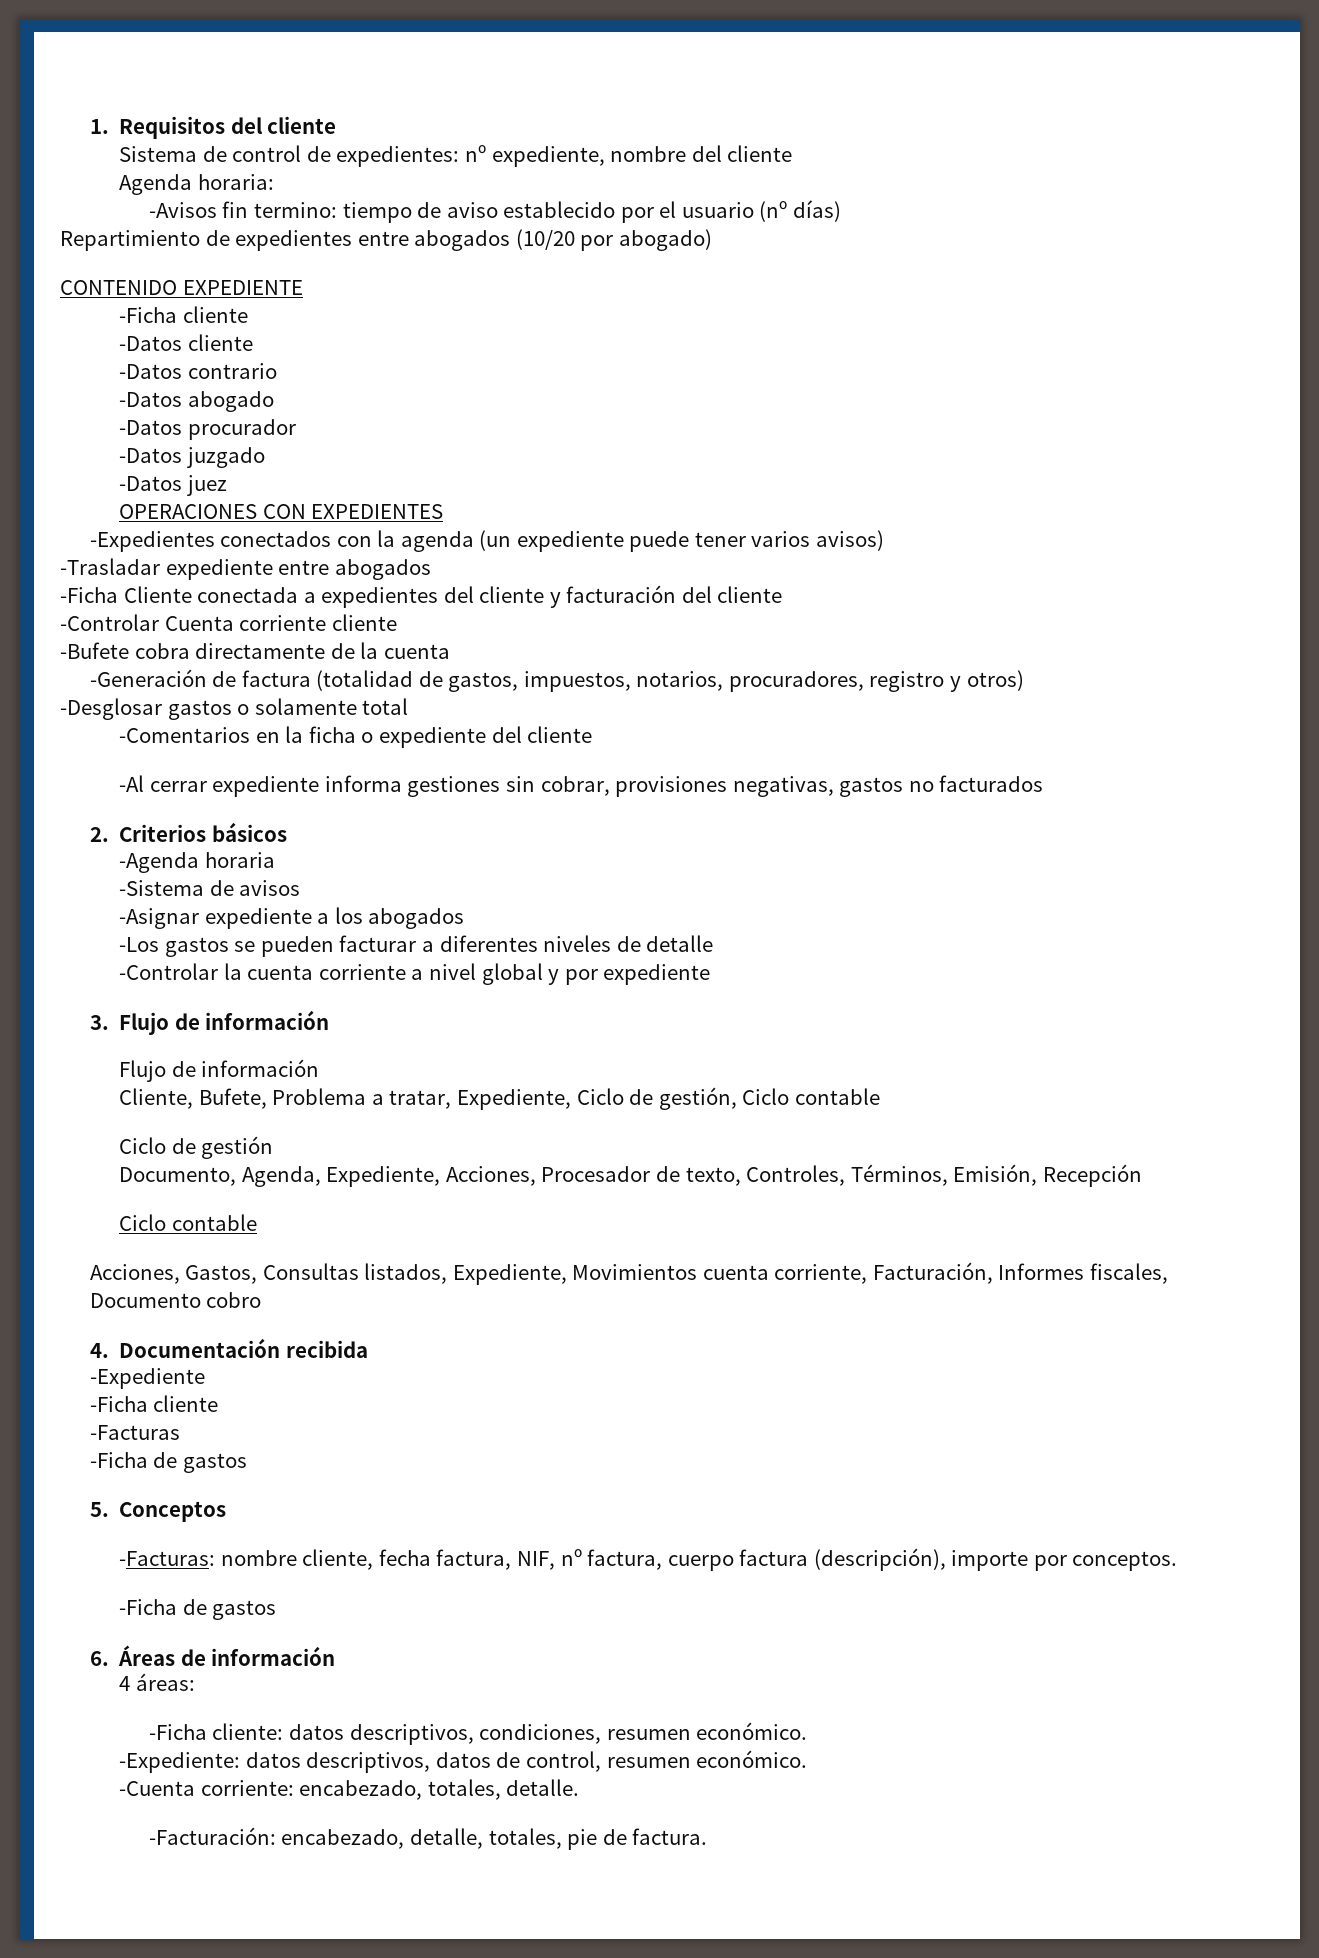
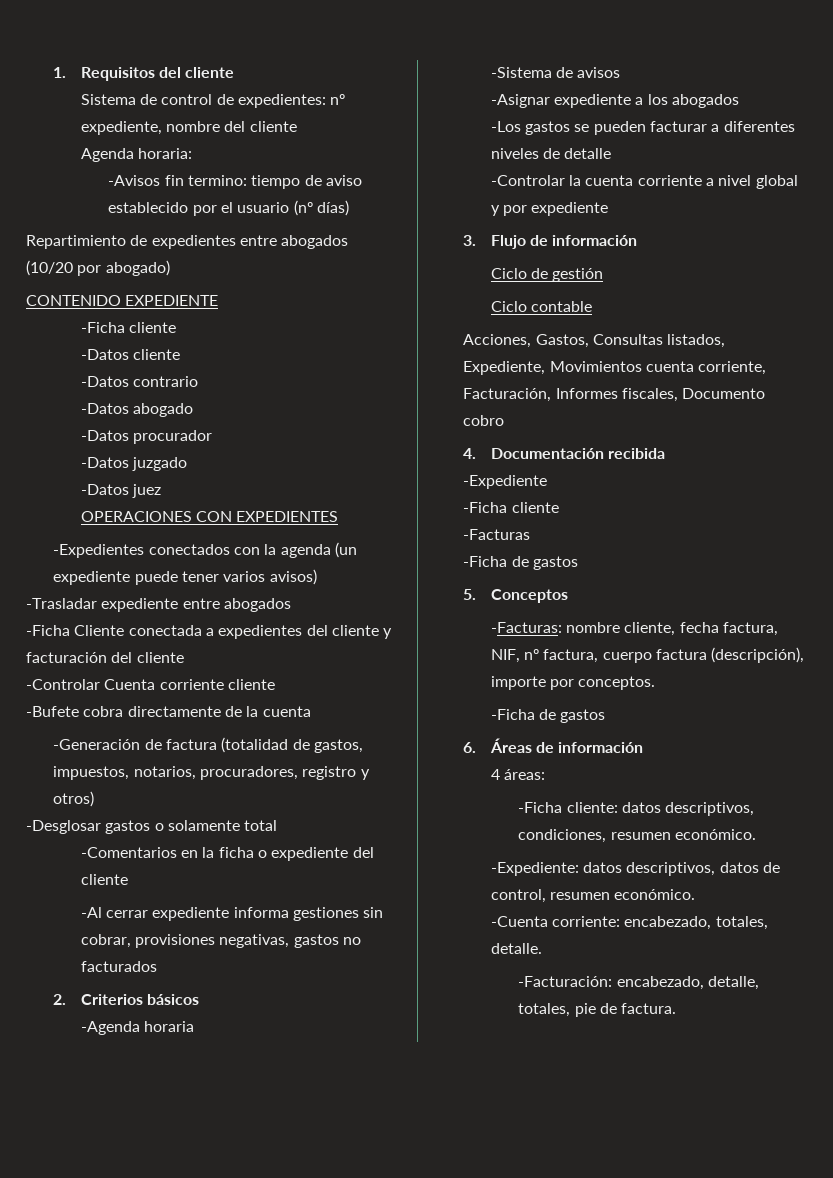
  3. Flujo de información
- Flujo de información
- Cliente, Bufete, Problema a tratar, Expediente, Ciclo de gestión, Ciclo contable
  Ciclo de gestión
- Documento, Agenda, Expediente, Acciones, Procesador de texto, Controles, Términos, Emisión, Recepción

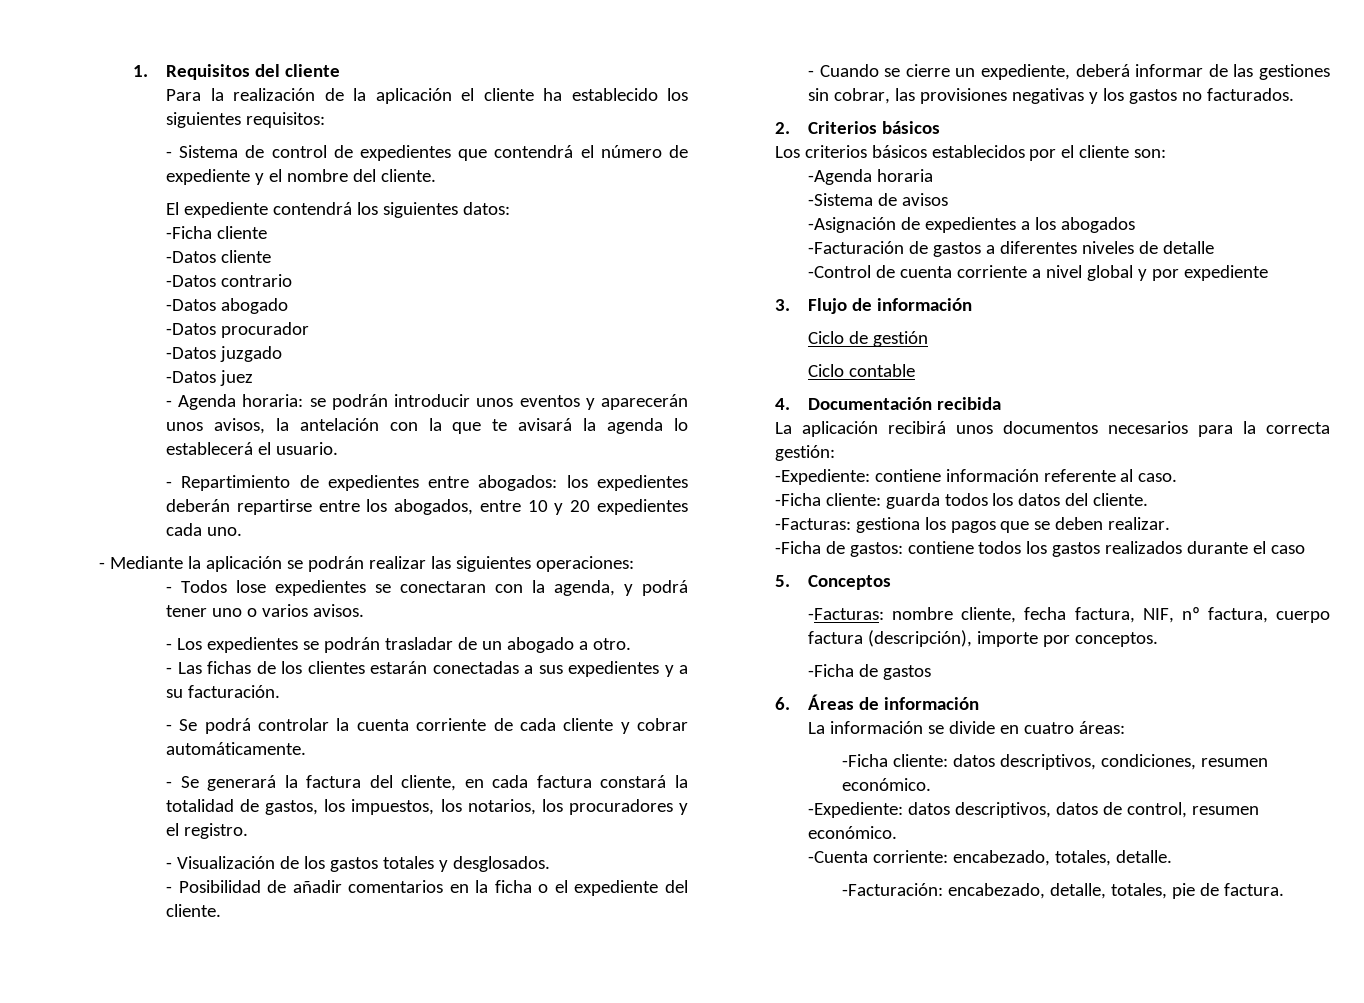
- Sistema de control de expedientes: nº expediente, nombre del cliente
- Agenda horaria:
- -Avisos fin termino: tiempo de aviso establecido por el usuario (nº días)
- Repartimiento de expedientes entre abogados (10/20 por abogado)
- CONTENIDO EXPEDIENTE
+ Para la realización de la aplicación el cliente ha establecido los siguientes requisitos:
+ - Sistema de control de expedientes que contendrá el número de expediente y el nombre del cliente.
+ El expediente contendrá los siguientes datos:
- OPERACIONES CON EXPEDIENTES
- -Expedientes conectados con la agenda (un expediente puede tener varios avisos)
- -Trasladar expediente entre abogados
- -Ficha Cliente conectada a expedientes del cliente y facturación del cliente
- -Controlar Cuenta corriente cliente
- -Bufete cobra directamente de la cuenta
- -Generación de factura (totalidad de gastos, impuestos, notarios, procuradores, registro y otros)
- -Desglosar gastos o solamente total
- -Comentarios en la ficha o expediente del cliente
- -Al cerrar expediente informa gestiones sin cobrar, provisiones negativas, gastos no facturados
+ - Agenda horaria: se podrán introducir unos eventos y aparecerán unos avisos, la antelación con la que te avisará la agenda lo establecerá el usuario.
+ - Repartimiento de expedientes entre abogados: los expedientes deberán repartirse entre los abogados, entre 10 y 20 expedientes cada uno.
+ - Mediante la aplicación se podrán realizar las siguientes operaciones:
+ - Todos lose expedientes se conectaran con la agenda, y podrá tener uno o varios avisos.
+ - Los expedientes se podrán trasladar de un abogado a otro.
+ - Las fichas de los clientes estarán conectadas a sus expedientes y a su facturación.
+ - Se podrá controlar la cuenta corriente de cada cliente y cobrar automáticamente.
+ - Se generará la factura del cliente, en cada factura constará la totalidad de gastos, los impuestos, los notarios, los procuradores y el registro.
+ - Visualización de los gastos totales y desglosados.
+ - Posibilidad de añadir comentarios en la ficha o el expediente del cliente.
+ - Cuando se cierre un expediente, deberá informar de las gestiones sin cobrar, las provisiones negativas y los gastos no facturados.
+ Los criterios básicos establecidos por el cliente son:
- -Asignar expediente a los abogados
+ -Asignación de expedientes a los abogados
- -Los gastos se pueden facturar a diferentes niveles de detalle
+ -Facturación de gastos a diferentes niveles de detalle
- -Controlar la cuenta corriente a nivel global y por expediente
+ -Control de cuenta corriente a nivel global y por expediente
- Acciones, Gastos, Consultas listados, Expediente, Movimientos cuenta corriente, Facturación, Informes fiscales, Documento cobro
  4. Documentación recibida
- -Expediente
- -Ficha cliente
- -Facturas
- -Ficha de gastos
+ La aplicación recibirá unos documentos necesarios para la correcta gestión:
+ -Expediente: contiene información referente al caso.
+ -Ficha cliente: guarda todos los datos del cliente.
+ -Facturas: gestiona los pagos que se deben realizar.
+ -Ficha de gastos: contiene todos los gastos realizados durante el caso
- 4 áreas:
+ La información se divide en cuatro áreas:

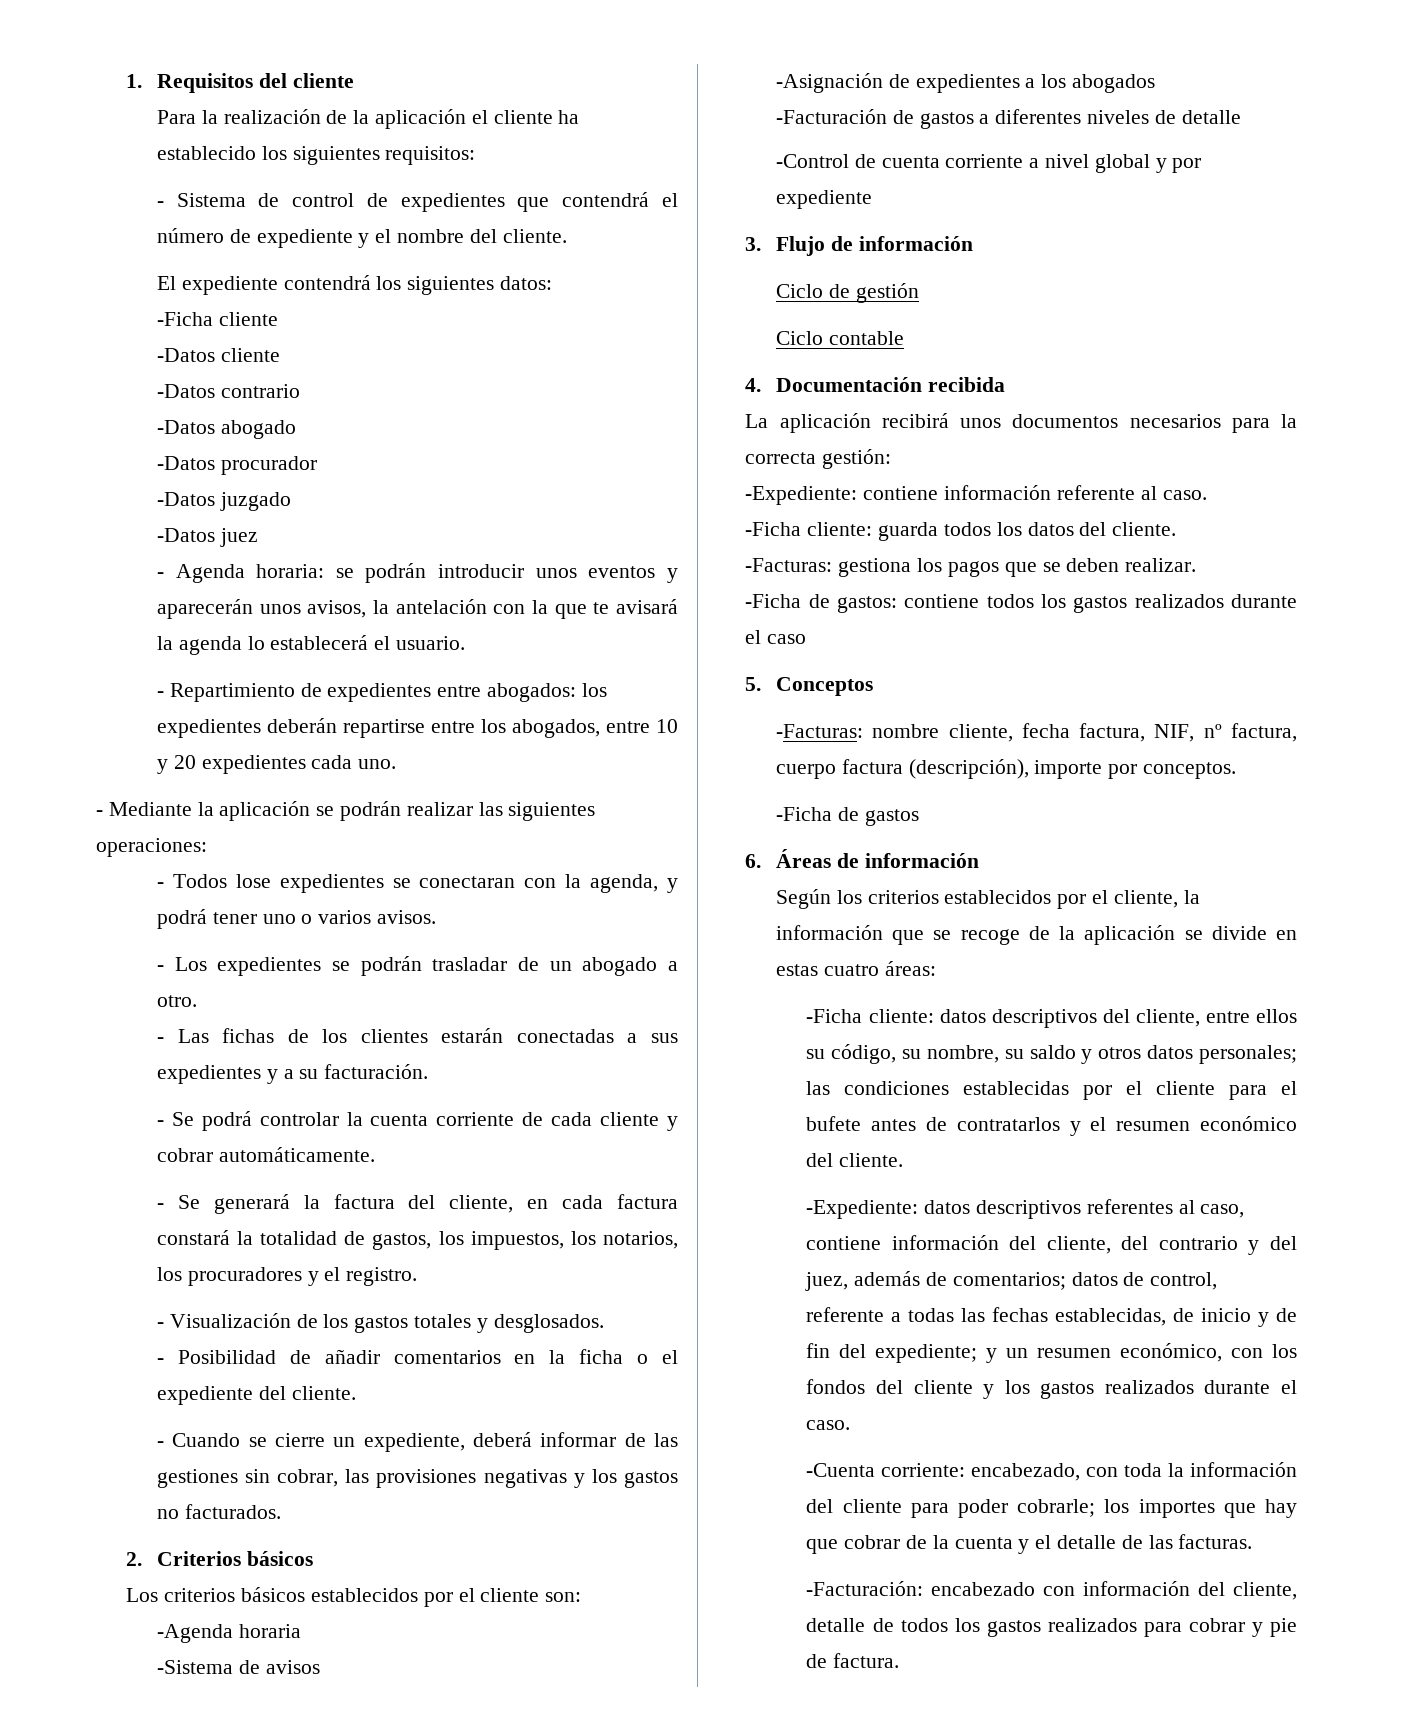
- La información se divide en cuatro áreas:
+ Según los criterios establecidos por el cliente, la información que se recoge de la aplicación se divide en estas cuatro áreas:
- -Ficha cliente: datos descriptivos, condiciones, resumen económico.
- -Expediente: datos descriptivos, datos de control, resumen económico.
- -Cuenta corriente: encabezado, totales, detalle.
- -Facturación: encabezado, detalle, totales, pie de factura.
+ -Ficha cliente: datos descriptivos del cliente, entre ellos su código, su nombre, su saldo y otros datos personales; las condiciones establecidas por el cliente para el bufete antes de contratarlos y el resumen económico del cliente.
+ -Expediente: datos descriptivos referentes al caso, contiene información del cliente, del contrario y del juez, además de comentarios; datos de control, referente a todas las fechas establecidas, de inicio y de fin del expediente; y un resumen económico, con los fondos del cliente y los gastos realizados durante el caso.
+ -Cuenta corriente: encabezado, con toda la información del cliente para poder cobrarle; los importes que hay que cobrar de la cuenta y el detalle de las facturas.
+ -Facturación: encabezado con información del cliente, detalle de todos los gastos realizados para cobrar y pie de factura.

